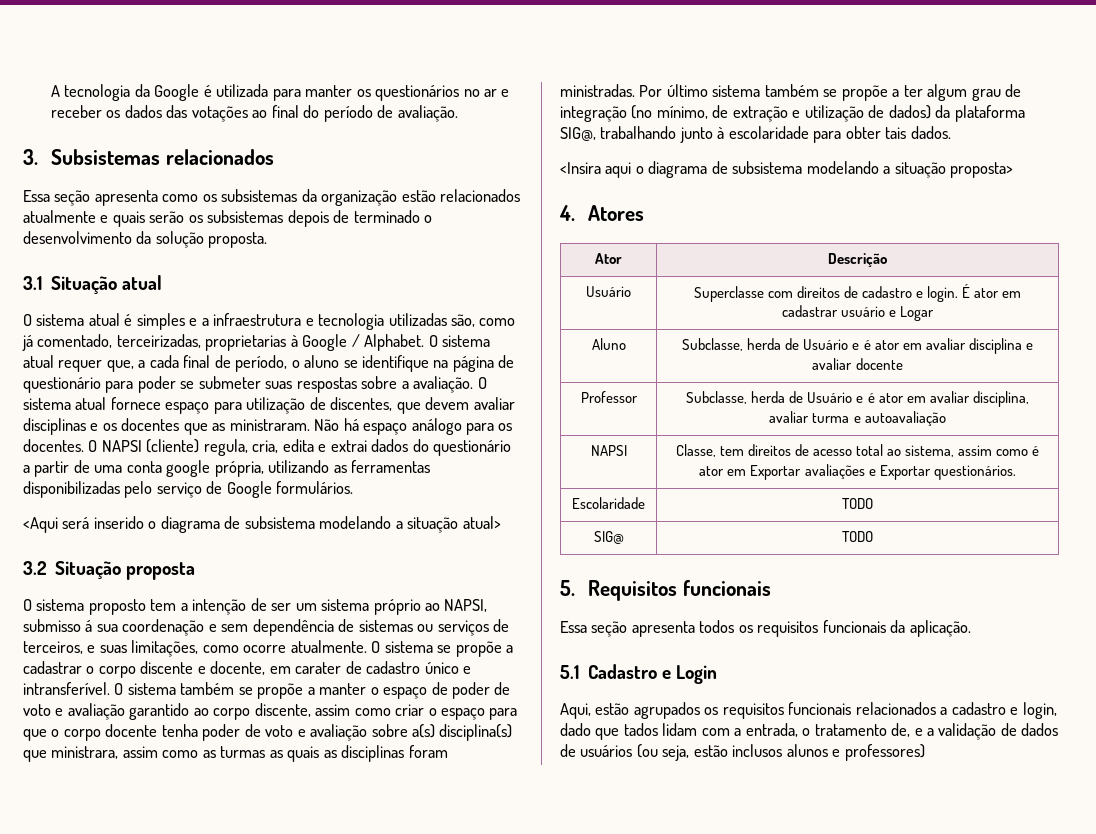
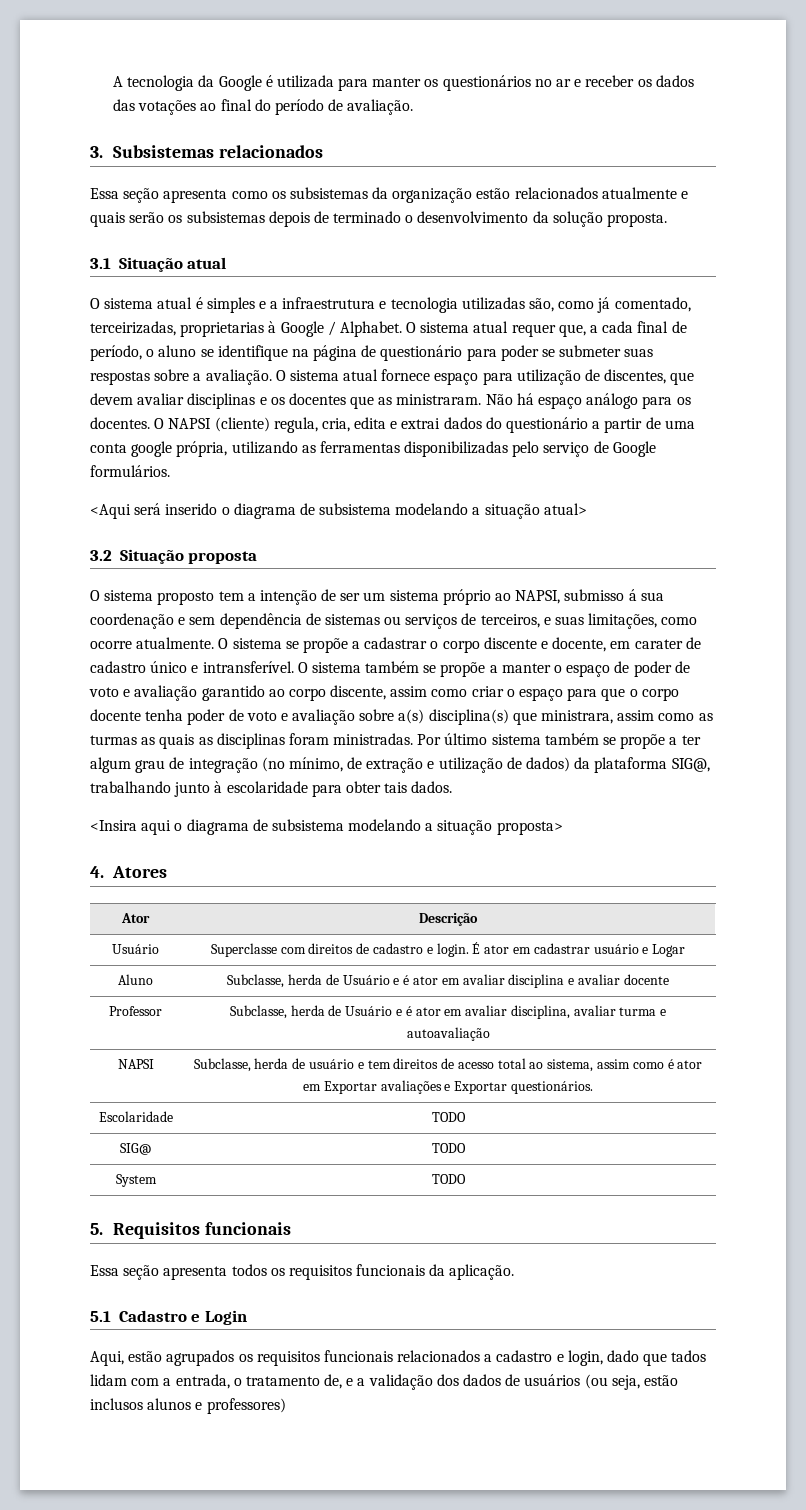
- NAPSI | Classe, tem direitos de acesso total ao sistema, assim como é ator em Exportar avaliações e Exportar questionários.
+ NAPSI | Subclasse, herda de usuário e tem direitos de acesso total ao sistema, assim como é ator em Exportar avaliações e Exportar questionários.
+ System | TODO
- Aqui, estão agrupados os requisitos funcionais relacionados a cadastro e login, dado que tados lidam com a entrada, o tratamento de, e a validação de dados de usuários (ou seja, estão inclusos alunos e professores)
+ Aqui, estão agrupados os requisitos funcionais relacionados a cadastro e login, dado que tados lidam com a entrada, o tratamento de, e a validação dos dados de usuários (ou seja, estão inclusos alunos e professores)

